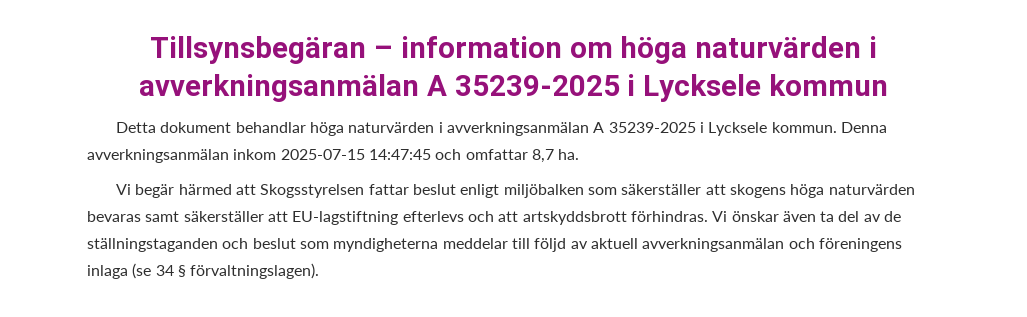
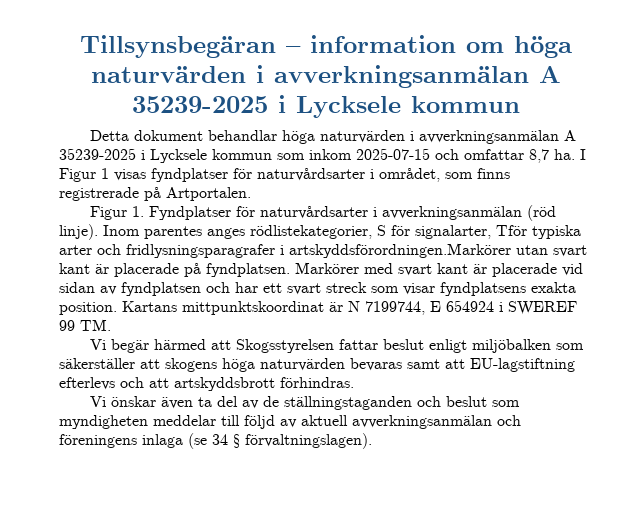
- Detta dokument behandlar höga naturvärden i avverkningsanmälan A 35239-2025 i Lycksele kommun. Denna avverkningsanmälan inkom 2025-07-15 14:47:45 och omfattar 8,7 ha.
+ Detta dokument behandlar höga naturvärden i avverkningsanmälan A 35239-2025 i Lycksele kommun som inkom 2025-07-15 och omfattar 8,7 ha. I Figur 1 visas fyndplatser för naturvårdsarter i området, som finns registrerade på Artportalen.
+ Figur 1. Fyndplatser för naturvårdsarter i avverkningsanmälan (röd linje). Inom parentes anges rödlistekategorier, S för signalarter, Tför typiska arter och fridlysningsparagrafer i artskyddsförordningen.Markörer utan svart kant är placerade på fyndplatsen. Markörer med svart kant är placerade vid sidan av fyndplatsen och har ett svart streck som visar fyndplatsens exakta position. Kartans mittpunktskoordinat är N 7199744, E 654924 i SWEREF 99 TM.
- Vi begär härmed att Skogsstyrelsen fattar beslut enligt miljöbalken som säkerställer att skogens höga naturvärden bevaras samt säkerställer att EU-lagstiftning efterlevs och att artskyddsbrott förhindras. Vi önskar även ta del av de ställningstaganden och beslut som myndigheterna meddelar till följd av aktuell avverkningsanmälan och föreningens inlaga (se 34 § förvaltningslagen).
+ Vi begär härmed att Skogsstyrelsen fattar beslut enligt miljöbalken som säkerställer att skogens höga naturvärden bevaras samt att EU-lagstiftning efterlevs och att artskyddsbrott förhindras.
+ Vi önskar även ta del av de ställningstaganden och beslut som myndigheten meddelar till följd av aktuell avverkningsanmälan och föreningens inlaga (se 34 § förvaltningslagen).

